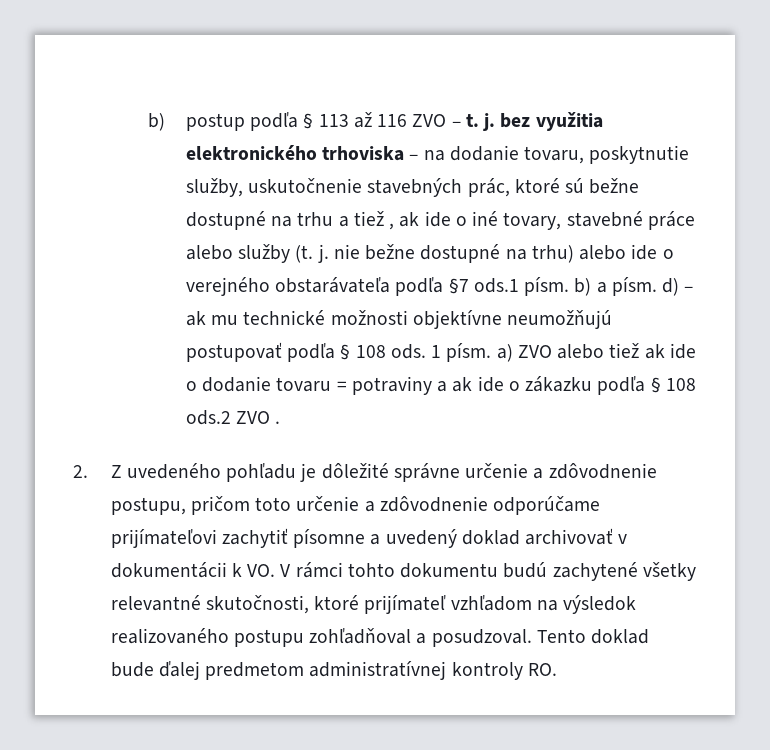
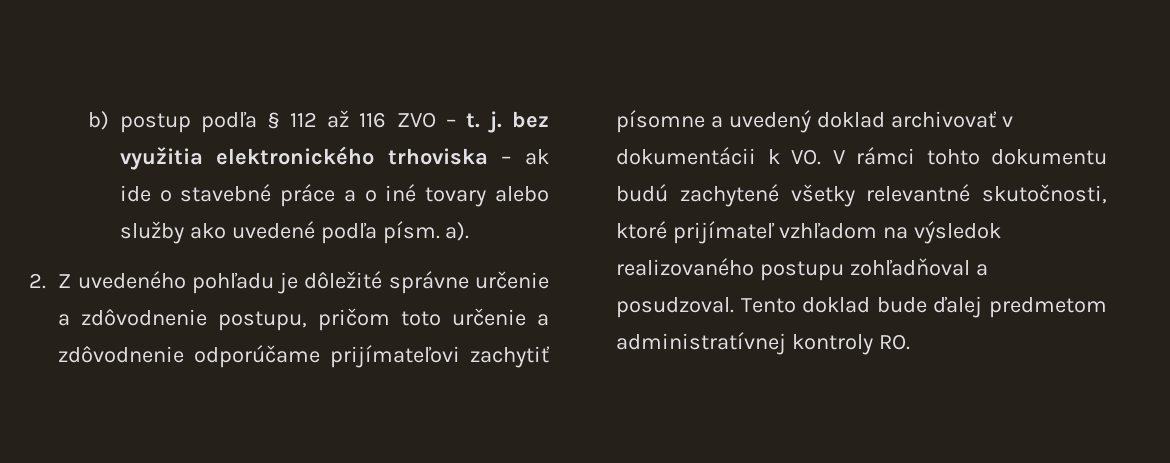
- b) postup podľa § 113 až 116 ZVO – t. j. bez využitia elektronického trhoviska – na dodanie tovaru, poskytnutie služby, uskutočnenie stavebných prác, ktoré sú bežne dostupné na trhu a tiež , ak ide o iné tovary, stavebné práce alebo služby (t. j. nie bežne dostupné na trhu) alebo ide o verejného obstarávateľa podľa §7 ods.1 písm. b) a písm. d) – ak mu technické možnosti objektívne neumožňujú postupovať podľa § 108 ods. 1 písm. a) ZVO alebo tiež ak ide o dodanie tovaru = potraviny a ak ide o zákazku podľa § 108 ods.2 ZVO .
+ b) postup podľa § 112 až 116 ZVO – t. j. bez využitia elektronického trhoviska – ak ide o stavebné práce a o iné tovary alebo služby ako uvedené podľa písm. a).

